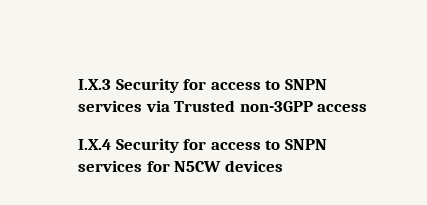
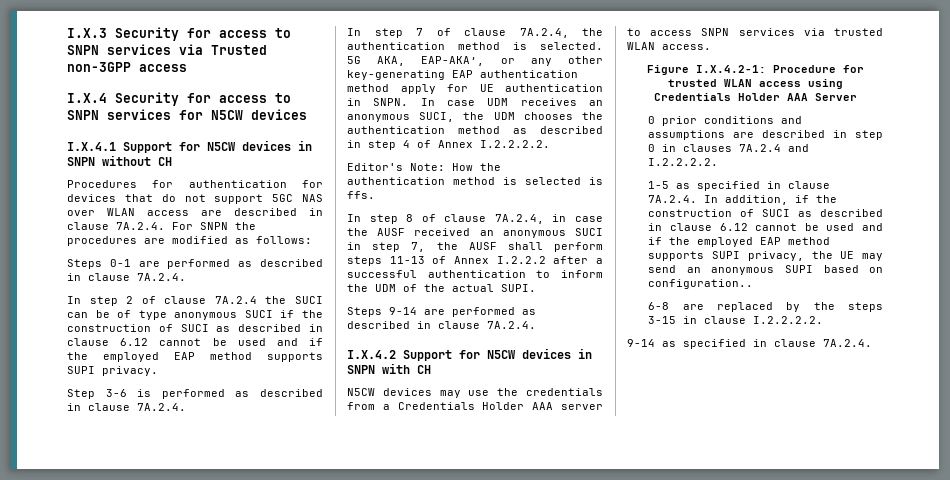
+ I.X.4.1 Support for N5CW devices in SNPN without CH
+ Procedures for authentication for devices that do not support 5GC NAS over WLAN access are described in clause 7A.2.4. For SNPN the procedures are modified as follows:
+ Steps 0-1 are performed as described in clause 7A.2.4.
+ In step 2 of clause 7A.2.4 the SUCI can be of type anonymous SUCI if the construction of SUCI as described in clause 6.12 cannot be used and if the employed EAP method supports SUPI privacy.
+ Step 3-6 is performed as described in clause 7A.2.4.
+ In step 7 of clause 7A.2.4, the authentication method is selected. 5G AKA, EAP-AKA’, or any other key-generating EAP authentication method apply for UE authentication in SNPN. In case UDM receives an anonymous SUCI, the UDM chooses the authentication method as described in step 4 of Annex I.2.2.2.2.
+ Editor's Note: How the authentication method is selected is ffs.
+ In step 8 of clause 7A.2.4, in case the AUSF received an anonymous SUCI in step 7, the AUSF shall perform steps 11-13 of Annex I.2.2.2 after a successful authentication to inform the UDM of the actual SUPI.
+ Steps 9-14 are performed as described in clause 7A.2.4.
+ I.X.4.2 Support for N5CW devices in SNPN with CH
+ N5CW devices may use the credentials from a Credentials Holder AAA server to access SNPN services via trusted WLAN access.
+ Figure I.X.4.2-1: Procedure for trusted WLAN access using Credentials Holder AAA Server
+ 0 prior conditions and assumptions are described in step 0 in clauses 7A.2.4 and I.2.2.2.2.
+ 1-5 as specified in clause 7A.2.4. In addition, if the construction of SUCI as described in clause 6.12 cannot be used and if the employed EAP method supports SUPI privacy, the UE may send an anonymous SUPI based on configuration..
+ 6-8 are replaced by the steps 3-15 in clause I.2.2.2.2.
+ 9-14 as specified in clause 7A.2.4.

